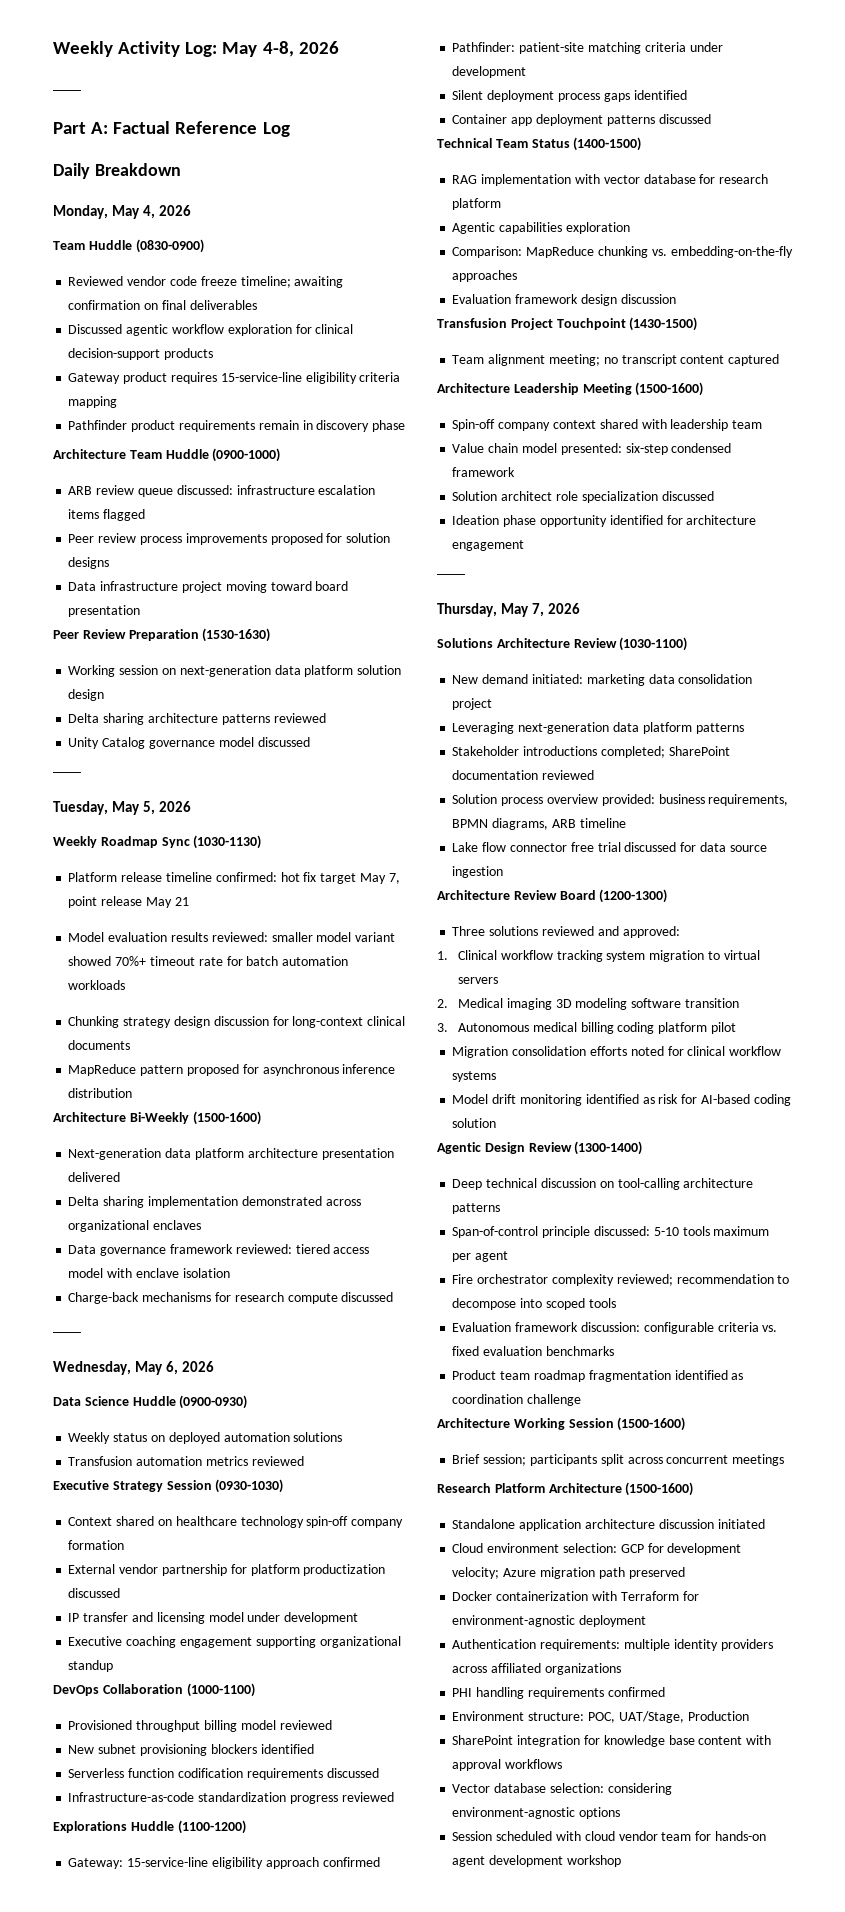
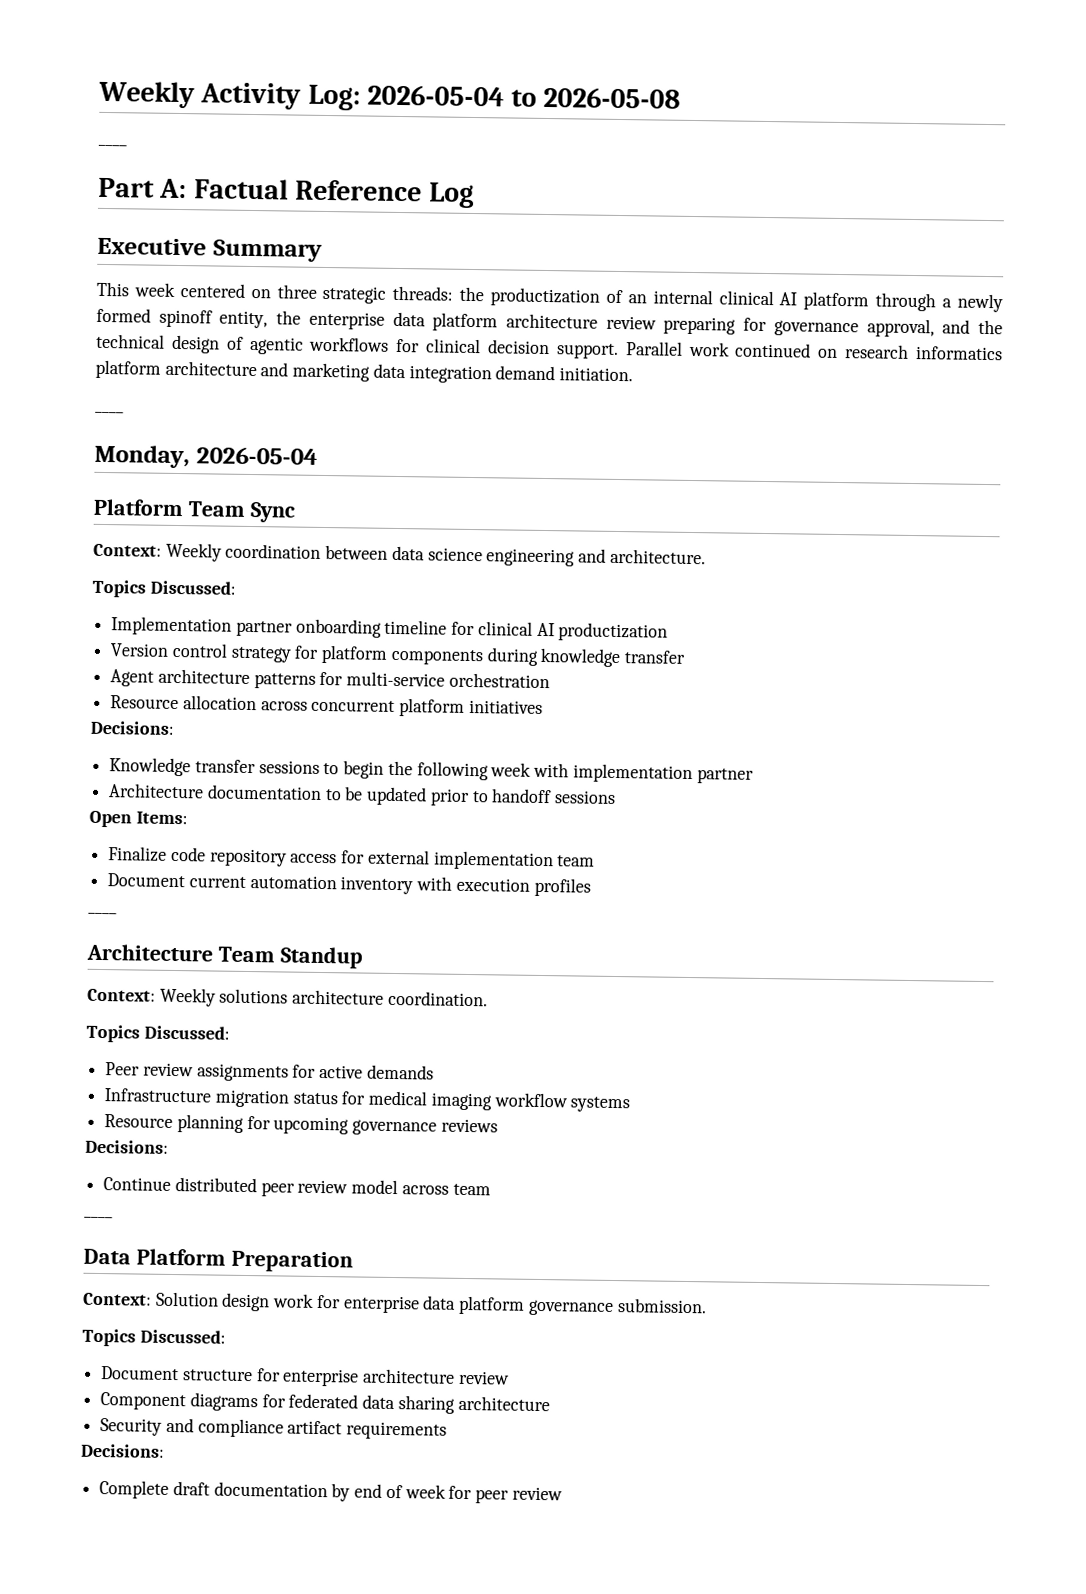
- Weekly Activity Log: May 4-8, 2026
+ Weekly Activity Log: 2026-05-04 to 2026-05-08
- Daily Breakdown
- Monday, May 4, 2026
- Team Huddle (0830-0900)
- Reviewed vendor code freeze timeline; awaiting confirmation on final deliverables
- Discussed agentic workflow exploration for clinical decision-support products
- Gateway product requires 15-service-line eligibility criteria mapping
- Pathfinder product requirements remain in discovery phase
- Architecture Team Huddle (0900-1000)
- ARB review queue discussed: infrastructure escalation items flagged
- Peer review process improvements proposed for solution designs
- Data infrastructure project moving toward board presentation
- Peer Review Preparation (1530-1630)
- Working session on next-generation data platform solution design
- Delta sharing architecture patterns reviewed
- Unity Catalog governance model discussed
+ Executive Summary
+ This week centered on three strategic threads: the productization of an internal clinical AI platform through a newly formed spinoff entity, the enterprise data platform architecture review preparing for governance approval, and the technical design of agentic workflows for clinical decision support. Parallel work continued on research informatics platform architecture and marketing data integration demand initiation.
  ____
- Tuesday, May 5, 2026
- Weekly Roadmap Sync (1030-1130)
- Platform release timeline confirmed: hot fix target May 7, point release May 21
- Model evaluation results reviewed: smaller model variant showed 70%+ timeout rate for batch automation workloads
- Chunking strategy design discussion for long-context clinical documents
- MapReduce pattern proposed for asynchronous inference distribution
- Architecture Bi-Weekly (1500-1600)
- Next-generation data platform architecture presentation delivered
- Delta sharing implementation demonstrated across organizational enclaves
- Data governance framework reviewed: tiered access model with enclave isolation
- Charge-back mechanisms for research compute discussed
+ Monday, 2026-05-04
+ Platform Team Sync
+ Context: Weekly coordination between data science engineering and architecture.
+ Topics Discussed:
+ Implementation partner onboarding timeline for clinical AI productization
+ Version control strategy for platform components during knowledge transfer
+ Agent architecture patterns for multi-service orchestration
+ Resource allocation across concurrent platform initiatives
+ Decisions:
+ Knowledge transfer sessions to begin the following week with implementation partner
+ Architecture documentation to be updated prior to handoff sessions
+ Open Items:
+ Finalize code repository access for external implementation team
+ Document current automation inventory with execution profiles
  ____
- Wednesday, May 6, 2026
- Data Science Huddle (0900-0930)
- Weekly status on deployed automation solutions
- Transfusion automation metrics reviewed
- Executive Strategy Session (0930-1030)
- Context shared on healthcare technology spin-off company formation
- External vendor partnership for platform productization discussed
- IP transfer and licensing model under development
- Executive coaching engagement supporting organizational standup
- DevOps Collaboration (1000-1100)
- Provisioned throughput billing model reviewed
- New subnet provisioning blockers identified
- Serverless function codification requirements discussed
- Infrastructure-as-code standardization progress reviewed
- Explorations Huddle (1100-1200)
- Gateway: 15-service-line eligibility approach confirmed
- Pathfinder: patient-site matching criteria under development
- Silent deployment process gaps identified
- Container app deployment patterns discussed
- Technical Team Status (1400-1500)
- RAG implementation with vector database for research platform
- Agentic capabilities exploration
- Comparison: MapReduce chunking vs. embedding-on-the-fly approaches
- Evaluation framework design discussion
- Transfusion Project Touchpoint (1430-1500)
- Team alignment meeting; no transcript content captured
- Architecture Leadership Meeting (1500-1600)
- Spin-off company context shared with leadership team
- Value chain model presented: six-step condensed framework
- Solution architect role specialization discussed
- Ideation phase opportunity identified for architecture engagement
+ Architecture Team Standup
+ Context: Weekly solutions architecture coordination.
+ Topics Discussed:
+ Peer review assignments for active demands
+ Infrastructure migration status for medical imaging workflow systems
+ Resource planning for upcoming governance reviews
+ Decisions:
+ Continue distributed peer review model across team
  ____
- Thursday, May 7, 2026
- Solutions Architecture Review (1030-1100)
- New demand initiated: marketing data consolidation project
- Leveraging next-generation data platform patterns
- Stakeholder introductions completed; SharePoint documentation reviewed
- Solution process overview provided: business requirements, BPMN diagrams, ARB timeline
- Lake flow connector free trial discussed for data source ingestion
- Architecture Review Board (1200-1300)
- Three solutions reviewed and approved:
- 1. Clinical workflow tracking system migration to virtual servers
- 2. Medical imaging 3D modeling software transition
- 3. Autonomous medical billing coding platform pilot
- Migration consolidation efforts noted for clinical workflow systems
- Model drift monitoring identified as risk for AI-based coding solution
- Agentic Design Review (1300-1400)
- Deep technical discussion on tool-calling architecture patterns
- Span-of-control principle discussed: 5-10 tools maximum per agent
- Fire orchestrator complexity reviewed; recommendation to decompose into scoped tools
- Evaluation framework discussion: configurable criteria vs. fixed evaluation benchmarks
- Product team roadmap fragmentation identified as coordination challenge
- Architecture Working Session (1500-1600)
- Brief session; participants split across concurrent meetings
- Research Platform Architecture (1500-1600)
- Standalone application architecture discussion initiated
- Cloud environment selection: GCP for development velocity; Azure migration path preserved
- Docker containerization with Terraform for environment-agnostic deployment
- Authentication requirements: multiple identity providers across affiliated organizations
- PHI handling requirements confirmed
- Environment structure: POC, UAT/Stage, Production
- SharePoint integration for knowledge base content with approval workflows
- Vector database selection: considering environment-agnostic options
- Session scheduled with cloud vendor team for hands-on agent development workshop
+ Data Platform Preparation
+ Context: Solution design work for enterprise data platform governance submission.
+ Topics Discussed:
+ Document structure for enterprise architecture review
+ Component diagrams for federated data sharing architecture
+ Security and compliance artifact requirements
+ Decisions:
+ Complete draft documentation by end of week for peer review

